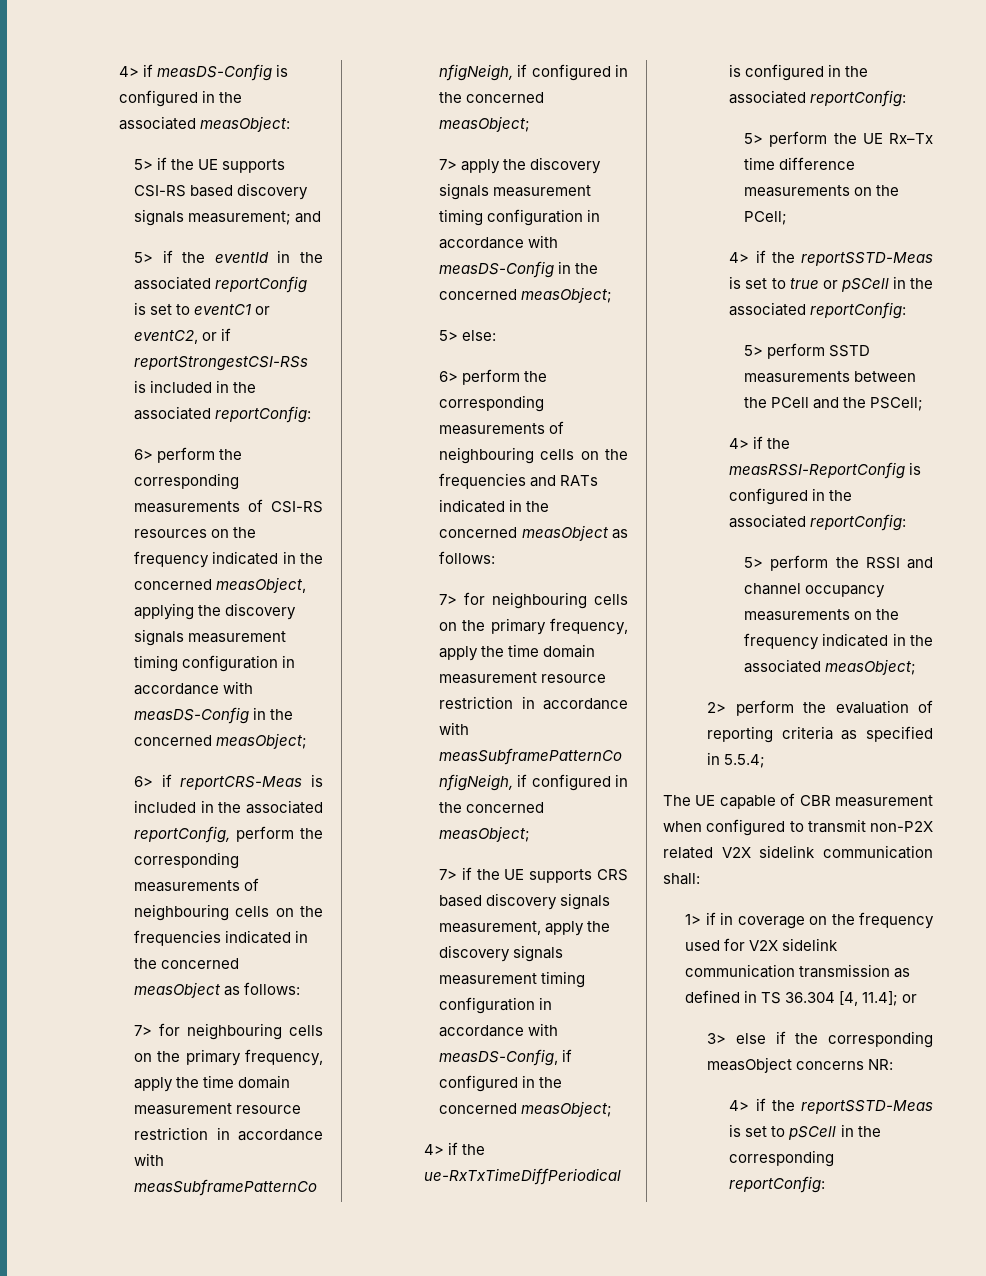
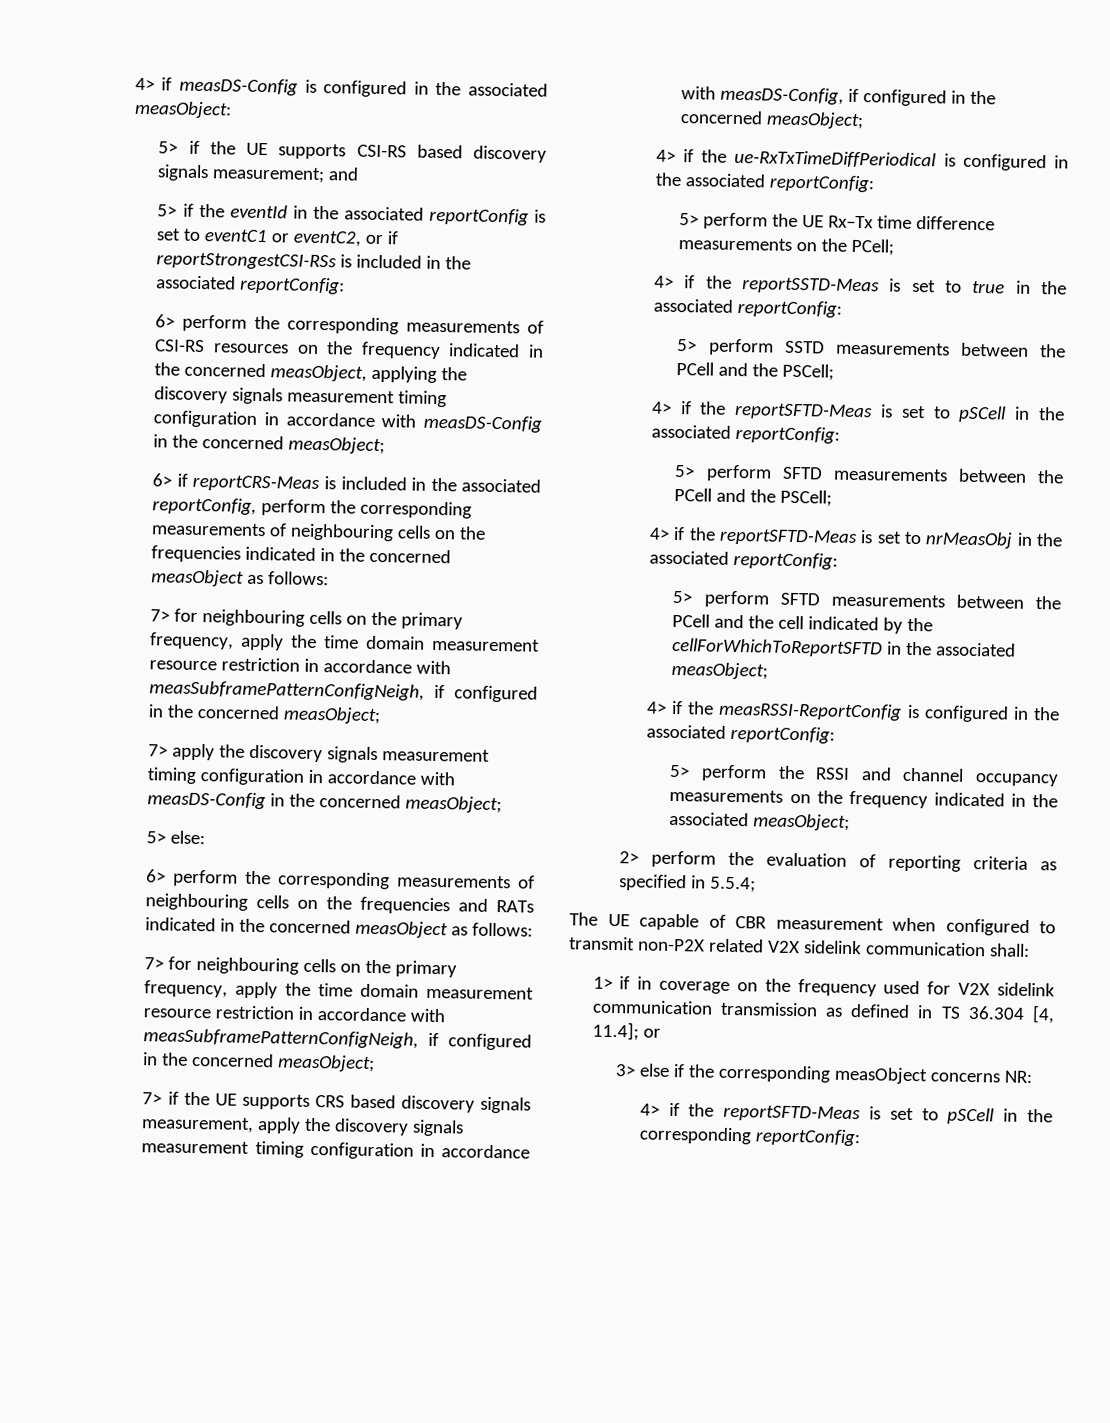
- 4> if the reportSSTD-Meas is set to true or pSCell in the associated reportConfig:
+ 4> if the reportSSTD-Meas is set to true in the associated reportConfig:
+ 4> if the reportSFTD-Meas is set to pSCell in the associated reportConfig:
+ 5> perform SFTD measurements between the PCell and the PSCell;
+ 4> if the reportSFTD-Meas is set to nrMeasObj in the associated reportConfig:
+ 5> perform SFTD measurements between the PCell and the cell indicated by the cellForWhichToReportSFTD in the associated measObject;
- 4> if the reportSSTD-Meas is set to pSCell in the corresponding reportConfig:
+ 4> if the reportSFTD-Meas is set to pSCell in the corresponding reportConfig:

